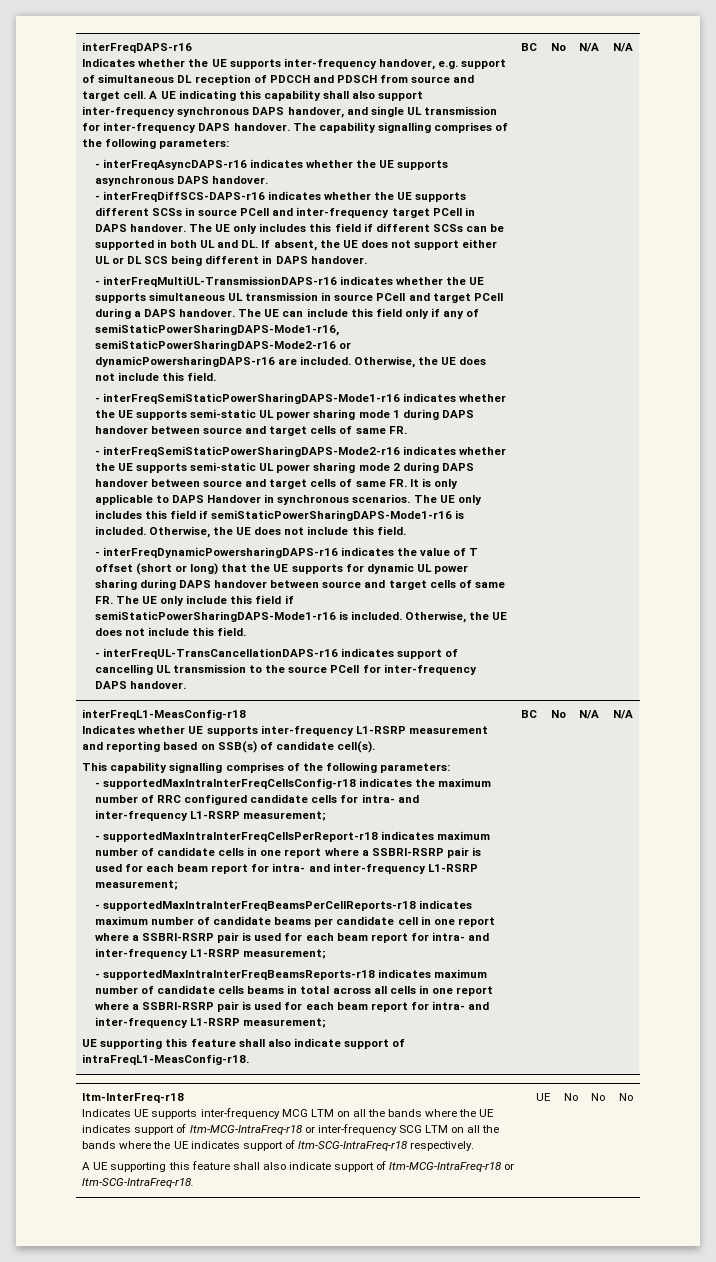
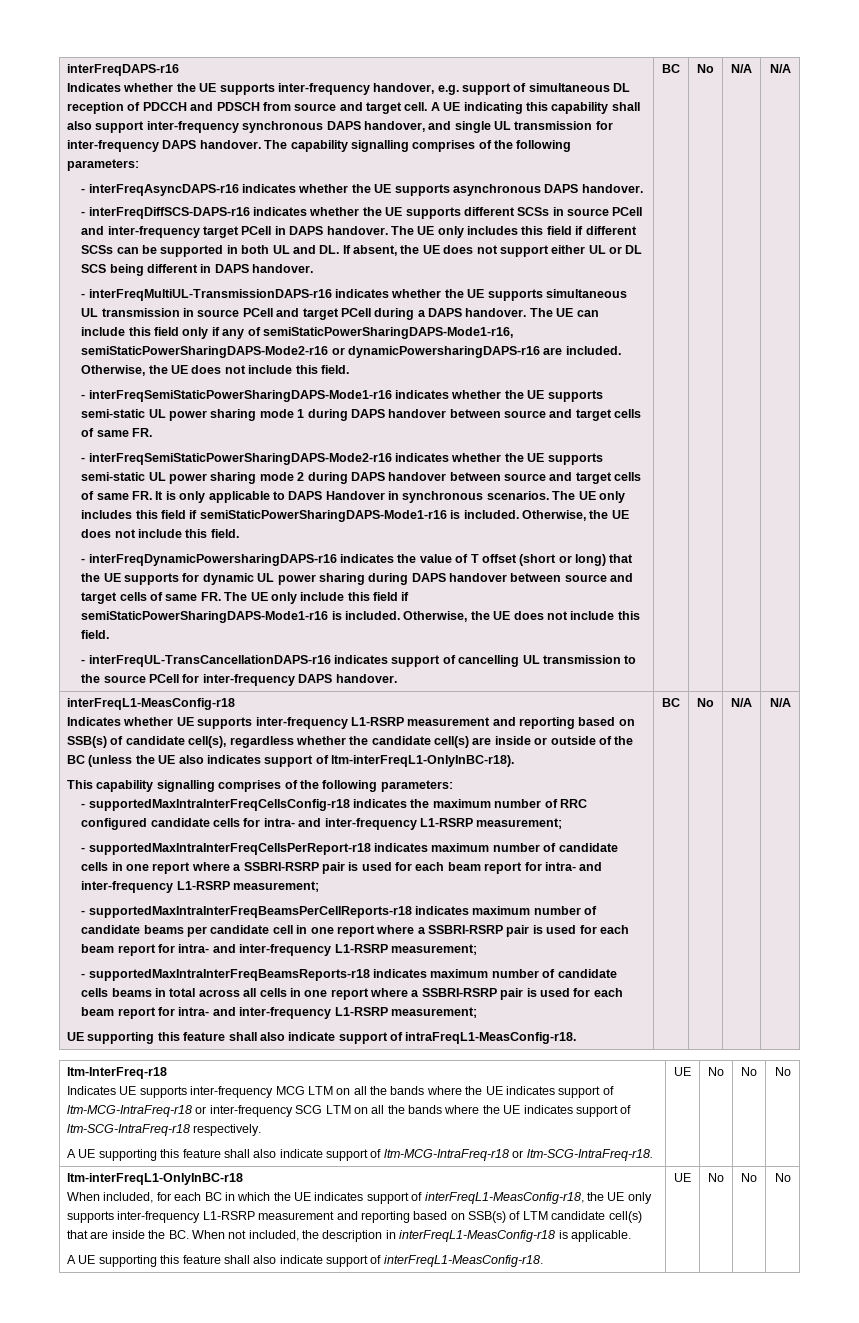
- Indicates whether UE supports inter-frequency L1-RSRP measurement and reporting based on SSB(s) of candidate cell(s).
+ Indicates whether UE supports inter-frequency L1-RSRP measurement and reporting based on SSB(s) of candidate cell(s), regardless whether the candidate cell(s) are inside or outside of the BC (unless the UE also indicates support of ltm-interFreqL1-OnlyInBC-r18).
+ ltm-interFreqL1-OnlyInBC-r18
+ When included, for each BC in which the UE indicates support of interFreqL1-MeasConfig-r18, the UE only supports inter-frequency L1-RSRP measurement and reporting based on SSB(s) of LTM candidate cell(s) that are inside the BC. When not included, the description in interFreqL1-MeasConfig-r18 is applicable.
+ A UE supporting this feature shall also indicate support of interFreqL1-MeasConfig-r18. | UE | No | No | No

